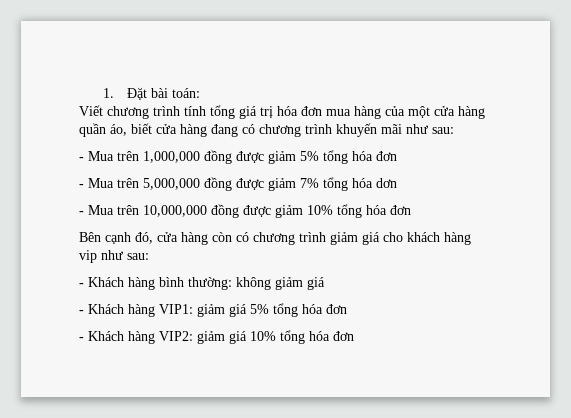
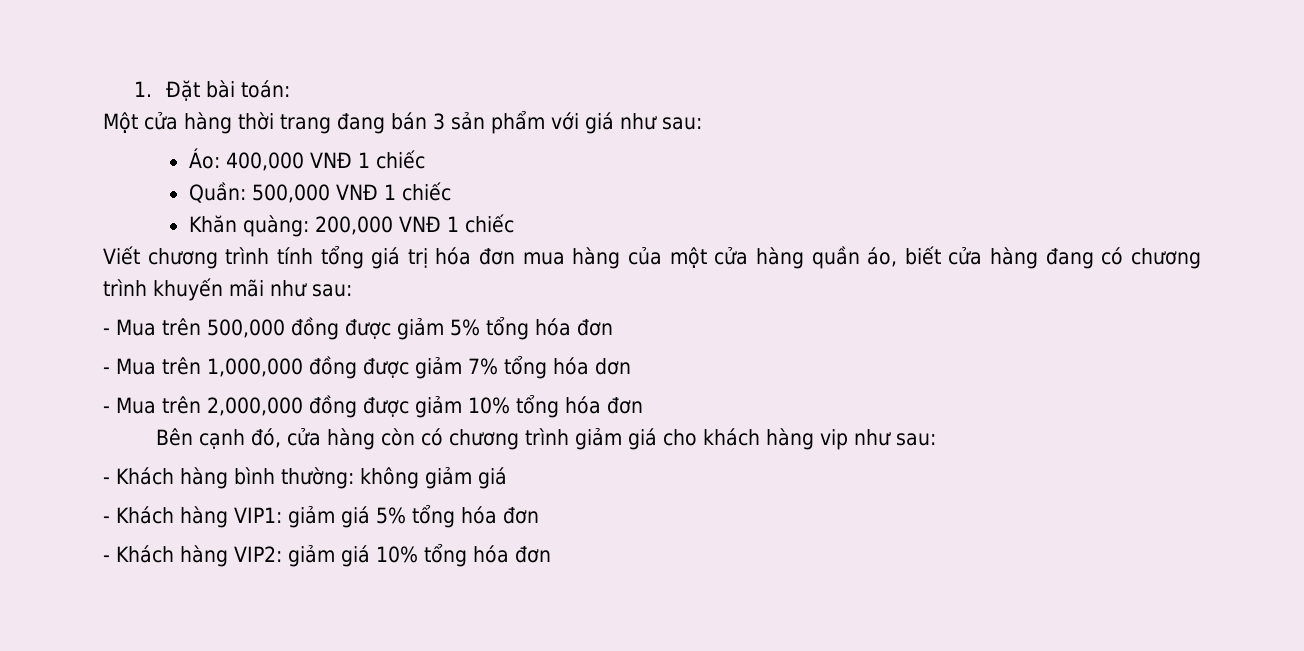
+ Một cửa hàng thời trang đang bán 3 sản phẩm với giá như sau:
+ Áo: 400,000 VNĐ 1 chiếc
+ Quần: 500,000 VNĐ 1 chiếc
+ Khăn quàng: 200,000 VNĐ 1 chiếc
- - Mua trên 1,000,000 đồng được giảm 5% tổng hóa đơn
+ - Mua trên 500,000 đồng được giảm 5% tổng hóa đơn
- - Mua trên 5,000,000 đồng được giảm 7% tổng hóa dơn
+ - Mua trên 1,000,000 đồng được giảm 7% tổng hóa dơn
- - Mua trên 10,000,000 đồng được giảm 10% tổng hóa đơn
+ - Mua trên 2,000,000 đồng được giảm 10% tổng hóa đơn

